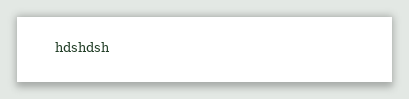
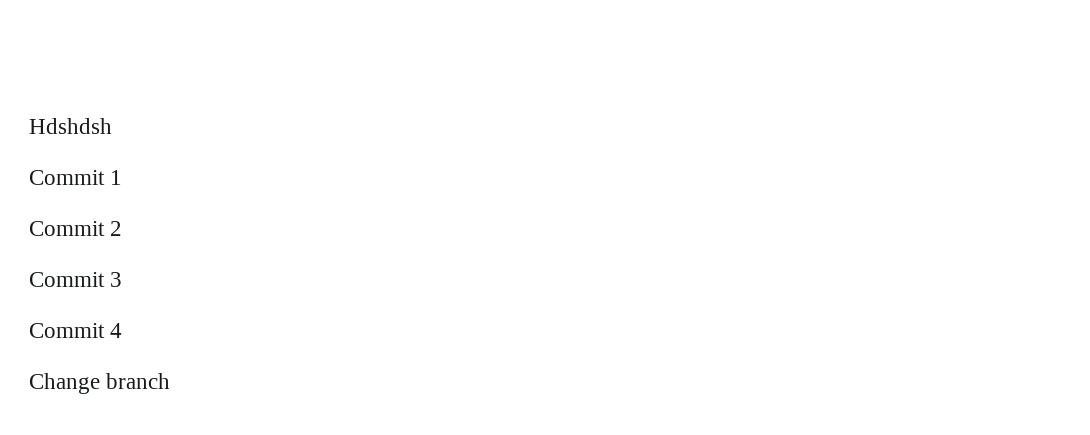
- hdshdsh
+ Hdshdsh
+ Commit 1
+ Commit 2
+ Commit 3
+ Commit 4
+ Change branch

